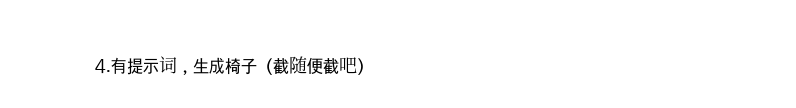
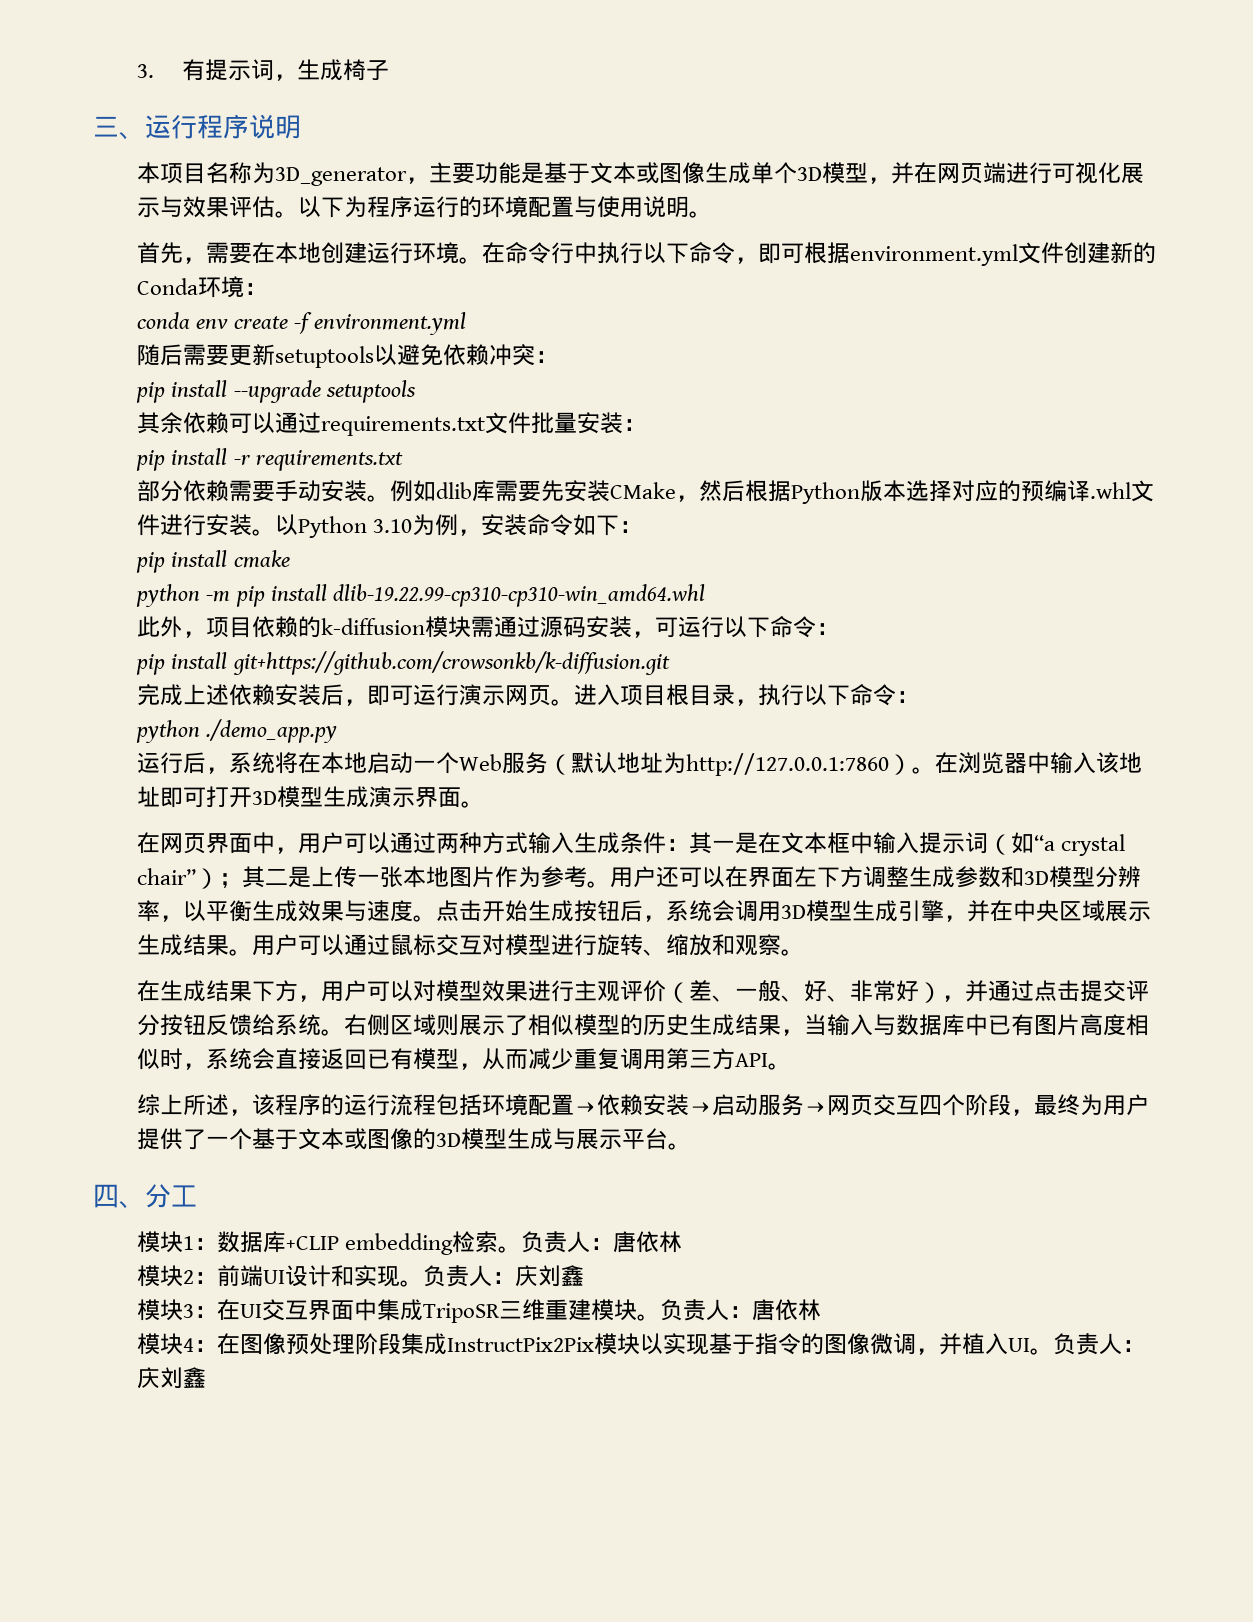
- 4.有提示词，生成椅子（截随便截吧）
+ 3.有提示词，生成椅子
+ 三、运行程序说明
+ 本项目名称为3D_generator，主要功能是基于文本或图像生成单个3D模型，并在网页端进行可视化展示与效果评估。以下为程序运行的环境配置与使用说明。
+ 首先，需要在本地创建运行环境。在命令行中执行以下命令，即可根据environment.yml文件创建新的Conda环境：
+ conda env create -f environment.yml
+ 随后需要更新setuptools以避免依赖冲突：
+ pip install --upgrade setuptools
+ 其余依赖可以通过requirements.txt文件批量安装：
+ pip install -r requirements.txt
+ 部分依赖需要手动安装。例如dlib库需要先安装CMake，然后根据Python版本选择对应的预编译.whl文件进行安装。以Python 3.10为例，安装命令如下：
+ pip install cmake
+ python -m pip install dlib-19.22.99-cp310-cp310-win_amd64.whl
+ 此外，项目依赖的k-diffusion模块需通过源码安装，可运行以下命令：
+ pip install git+https://github.com/crowsonkb/k-diffusion.git
+ 完成上述依赖安装后，即可运行演示网页。进入项目根目录，执行以下命令：
+ python ./demo_app.py
+ 运行后，系统将在本地启动一个Web服务（默认地址为http://127.0.0.1:7860）。在浏览器中输入该地址即可打开3D模型生成演示界面。
+ 在网页界面中，用户可以通过两种方式输入生成条件：其一是在文本框中输入提示词（如“a crystal chair”）；其二是上传一张本地图片作为参考。用户还可以在界面左下方调整生成参数和3D模型分辨率，以平衡生成效果与速度。点击开始生成按钮后，系统会调用3D模型生成引擎，并在中央区域展示生成结果。用户可以通过鼠标交互对模型进行旋转、缩放和观察。
+ 在生成结果下方，用户可以对模型效果进行主观评价（差、一般、好、非常好），并通过点击提交评分按钮反馈给系统。右侧区域则展示了相似模型的历史生成结果，当输入与数据库中已有图片高度相似时，系统会直接返回已有模型，从而减少重复调用第三方API。
+ 综上所述，该程序的运行流程包括环境配置→依赖安装→启动服务→网页交互四个阶段，最终为用户提供了一个基于文本或图像的3D模型生成与展示平台。
+ 四、分工
+ 模块1：数据库+CLIP embedding检索。负责人：唐依林
+ 模块2：前端UI设计和实现。负责人：庆刘鑫
+ 模块3：在UI交互界面中集成TripoSR三维重建模块。负责人：唐依林
+ 模块4：在图像预处理阶段集成InstructPix2Pix模块以实现基于指令的图像微调，并植入UI。负责人：庆刘鑫

